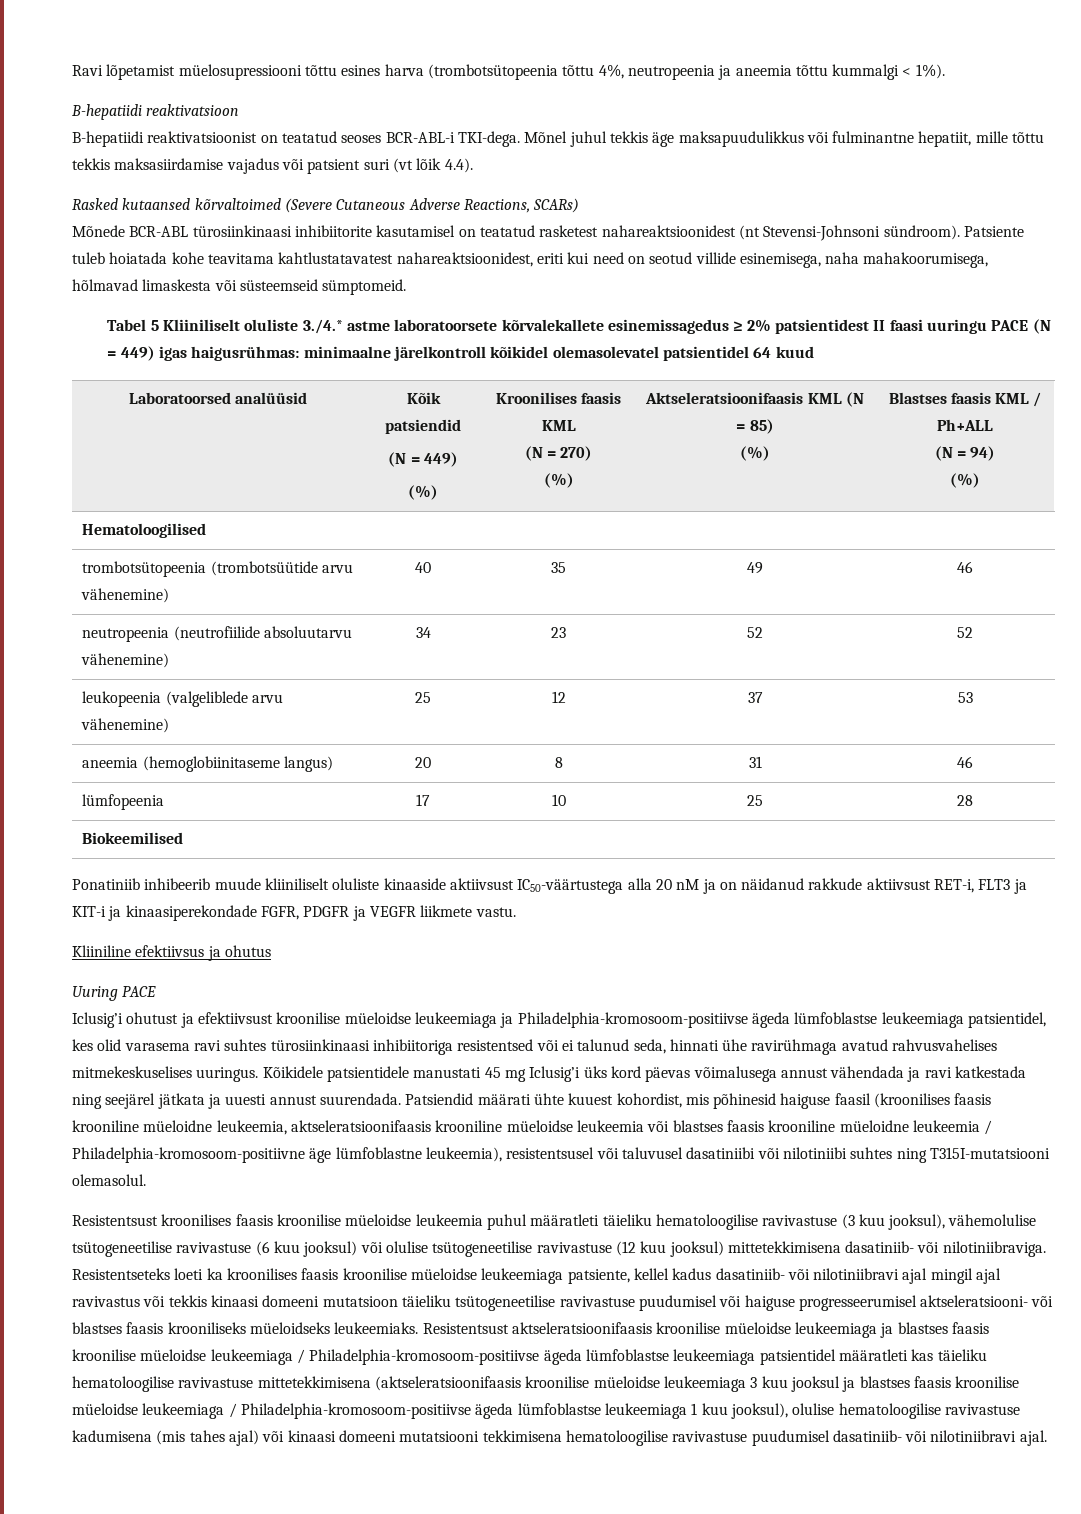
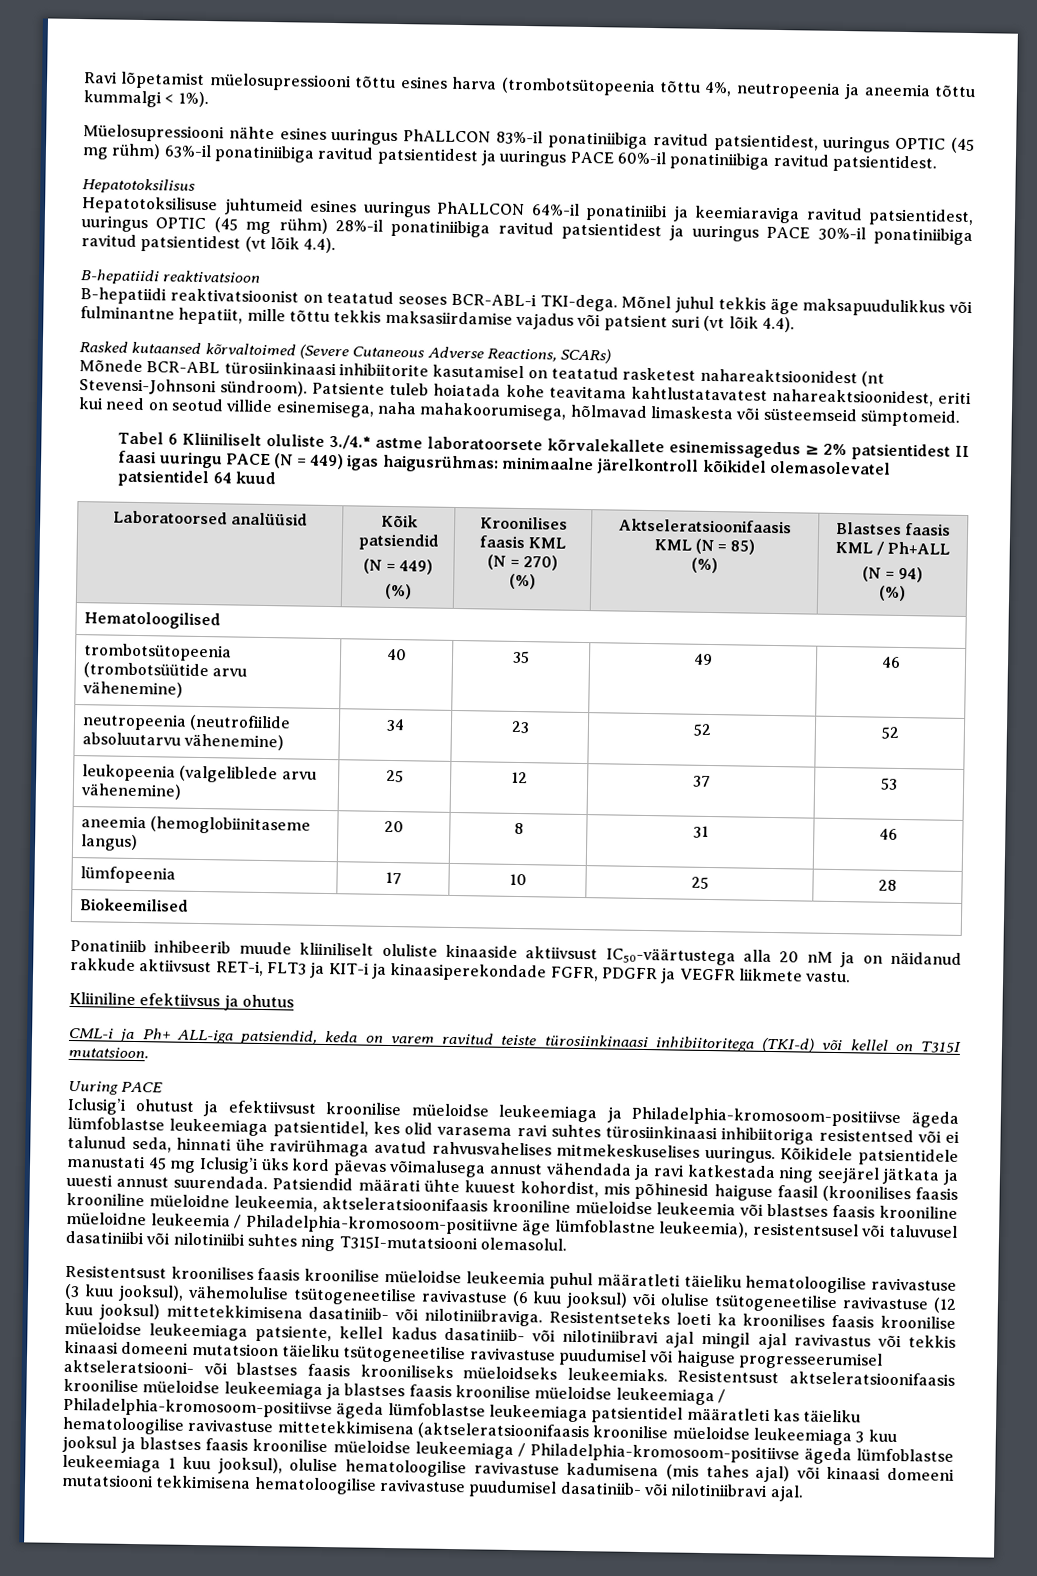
+ Müelosupressiooni nähte esines uuringus PhALLCON 83%-il ponatiniibiga ravitud patsientidest, uuringus OPTIC (45 mg rühm) 63%-il ponatiniibiga ravitud patsientidest ja uuringus PACE 60%-il ponatiniibiga ravitud patsientidest.
+ Hepatotoksilisus
+ Hepatotoksilisuse juhtumeid esines uuringus PhALLCON 64%-il ponatiniibi ja keemiaraviga ravitud patsientidest, uuringus OPTIC (45 mg rühm) 28%-il ponatiniibiga ravitud patsientidest ja uuringus PACE 30%-il ponatiniibiga ravitud patsientidest (vt lõik 4.4).
- Tabel 5 Kliiniliselt oluliste 3./4.* astme laboratoorsete kõrvalekallete esinemissagedus ≥ 2% patsientidest II faasi uuringu PACE (N = 449) igas haigusrühmas: minimaalne järelkontroll kõikidel olemasolevatel patsientidel 64 kuud
+ Tabel 6 Kliiniliselt oluliste 3./4.* astme laboratoorsete kõrvalekallete esinemissagedus ≥ 2% patsientidest II faasi uuringu PACE (N = 449) igas haigusrühmas: minimaalne järelkontroll kõikidel olemasolevatel patsientidel 64 kuud
+ CML-i ja Ph+ ALL-iga patsiendid, keda on varem ravitud teiste türosiinkinaasi inhibiitoritega (TKI-d) või kellel on T315I mutatsioon.

